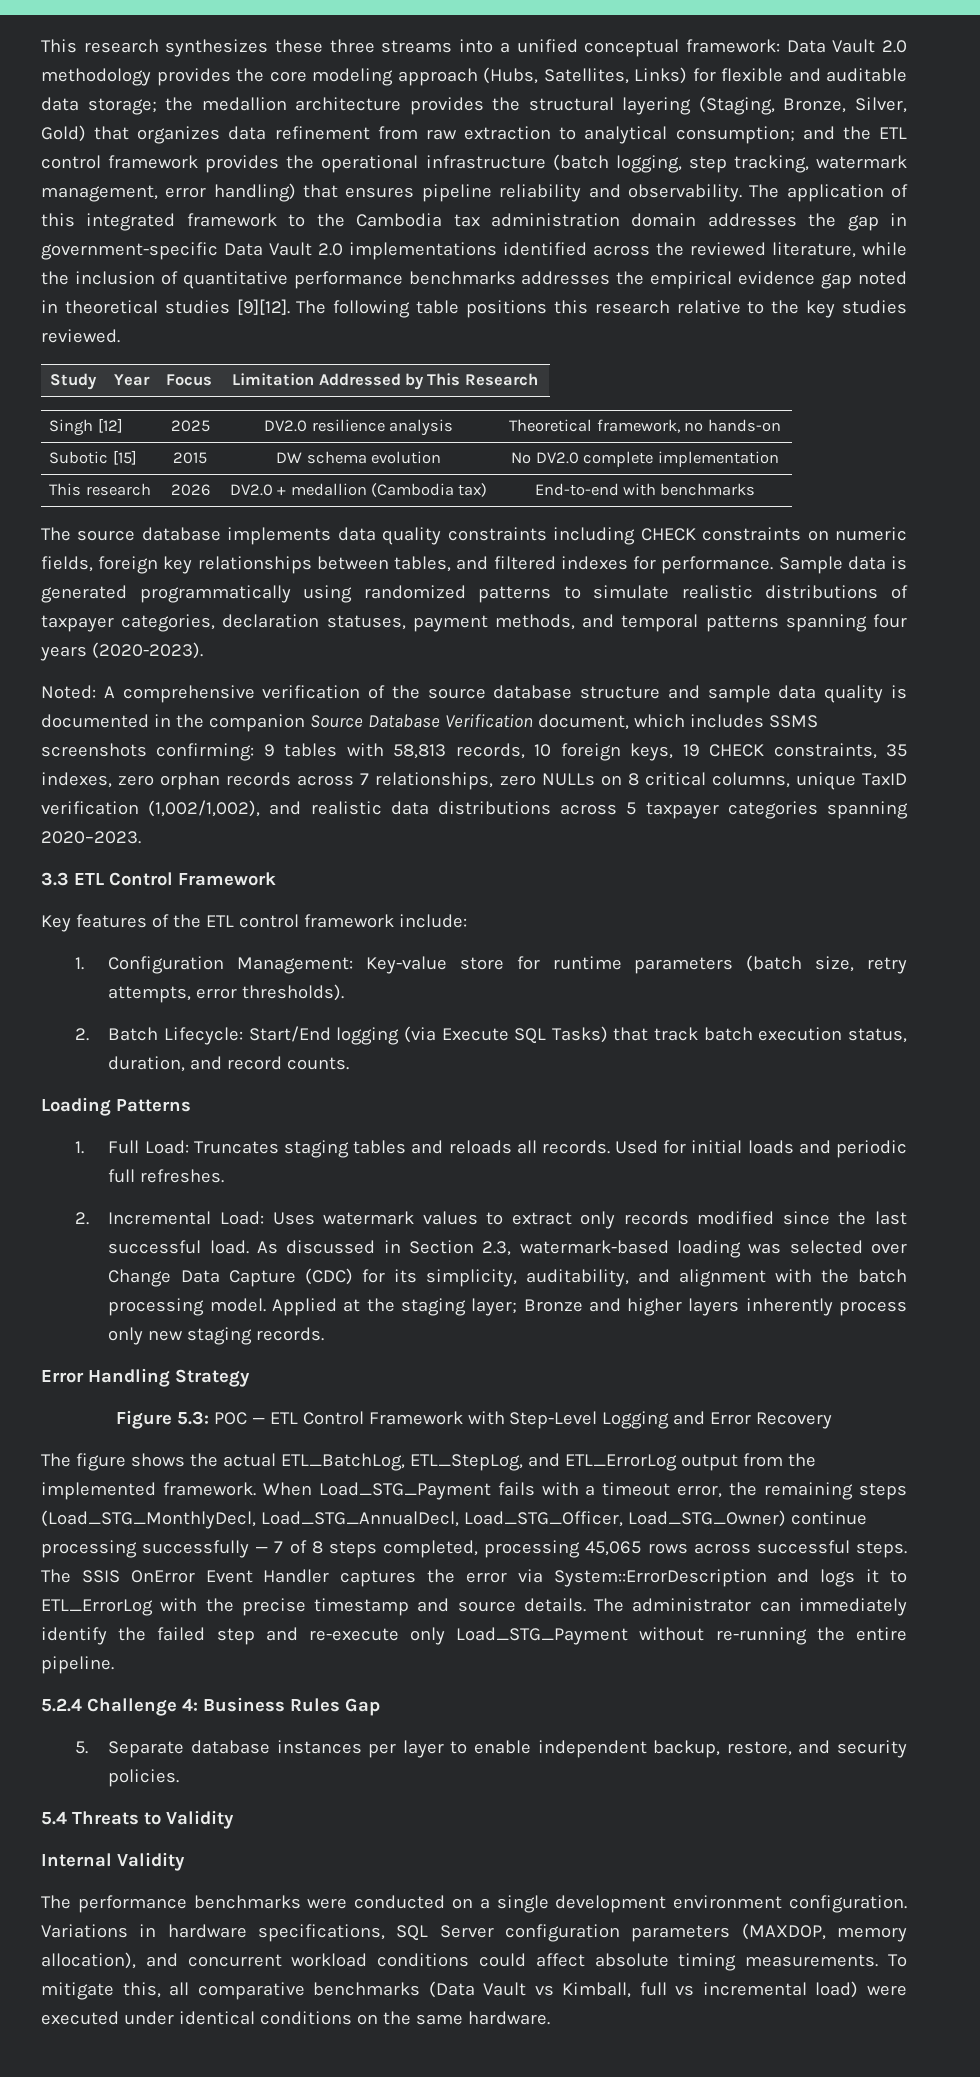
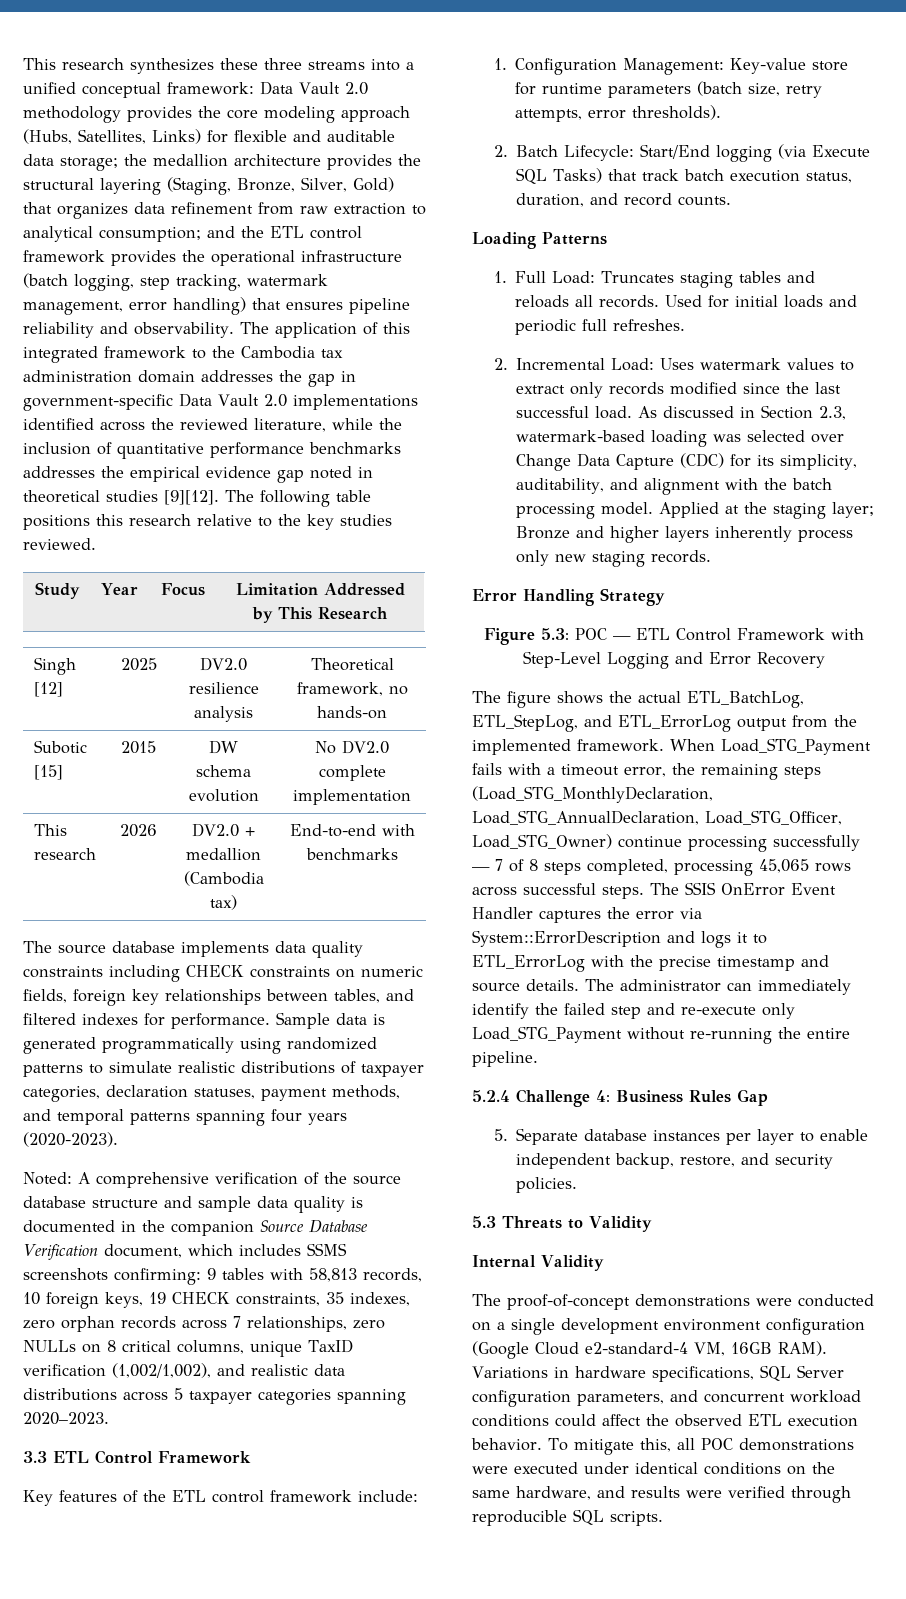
- When Load_STG_Payment fails with a timeout error, the remaining steps (Load_STG_MonthlyDecl, Load_STG_AnnualDecl, Load_STG_Officer, Load_STG_Owner) continue processing successfully — 7 of 8 steps completed, processing 45,065 rows across successful steps.
+ When Load_STG_Payment fails with a timeout error, the remaining steps (Load_STG_MonthlyDeclaration, Load_STG_AnnualDeclaration, Load_STG_Officer, Load_STG_Owner) continue processing successfully — 7 of 8 steps completed, processing 45,065 rows across successful steps.
- 5.4 Threats to Validity
+ 5.3 Threats to Validity
- The performance benchmarks were conducted on a single development environment configuration.
+ The proof-of-concept demonstrations were conducted on a single development environment configuration (Google Cloud e2-standard-4 VM, 16GB RAM).
- Variations in hardware specifications, SQL Server configuration parameters (MAXDOP, memory allocation), and concurrent workload conditions could affect absolute timing measurements. To mitigate this, all comparative benchmarks (Data Vault vs Kimball, full vs incremental load) were executed under identical conditions on the same hardware.
+ Variations in hardware specifications, SQL Server configuration parameters, and concurrent workload conditions could affect the observed ETL execution behavior. To mitigate this, all POC demonstrations were executed under identical conditions on the same hardware, and results were verified through reproducible SQL scripts.

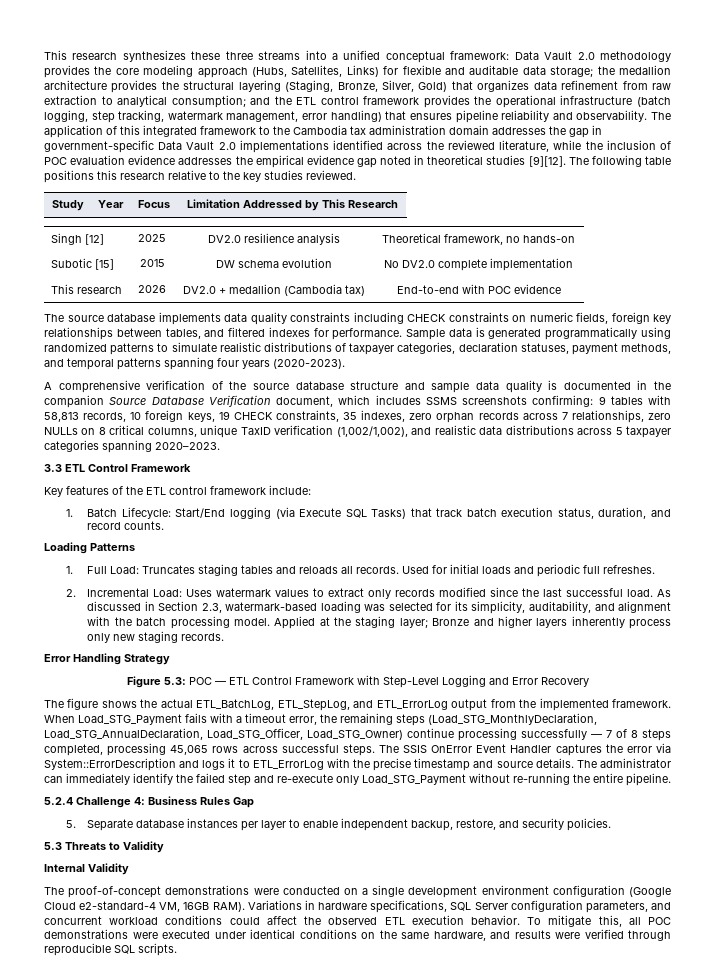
- The application of this integrated framework to the Cambodia tax administration domain addresses the gap in government-specific Data Vault 2.0 implementations identified across the reviewed literature, while the inclusion of quantitative performance benchmarks addresses the empirical evidence gap noted in theoretical studies [9][12].
+ The application of this integrated framework to the Cambodia tax administration domain addresses the gap in government-specific Data Vault 2.0 implementations identified across the reviewed literature, while the inclusion of POC evaluation evidence addresses the empirical evidence gap noted in theoretical studies [9][12].
- This research | 2026 | DV2.0 + medallion (Cambodia tax) | End-to-end with benchmarks
+ This research | 2026 | DV2.0 + medallion (Cambodia tax) | End-to-end with POC evidence
- Noted:
- 1. Configuration Management: Key-value store for runtime parameters (batch size, retry attempts, error thresholds).
- 2. Batch Lifecycle: Start/End logging (via Execute SQL Tasks) that track batch execution status, duration, and record counts.
+ 1. Batch Lifecycle: Start/End logging (via Execute SQL Tasks) that track batch execution status, duration, and record counts.
- As discussed in Section 2.3, watermark-based loading was selected over Change Data Capture (CDC) for its simplicity, auditability, and alignment with the batch processing model.
+ As discussed in Section 2.3, watermark-based loading was selected for its simplicity, auditability, and alignment with the batch processing model.

